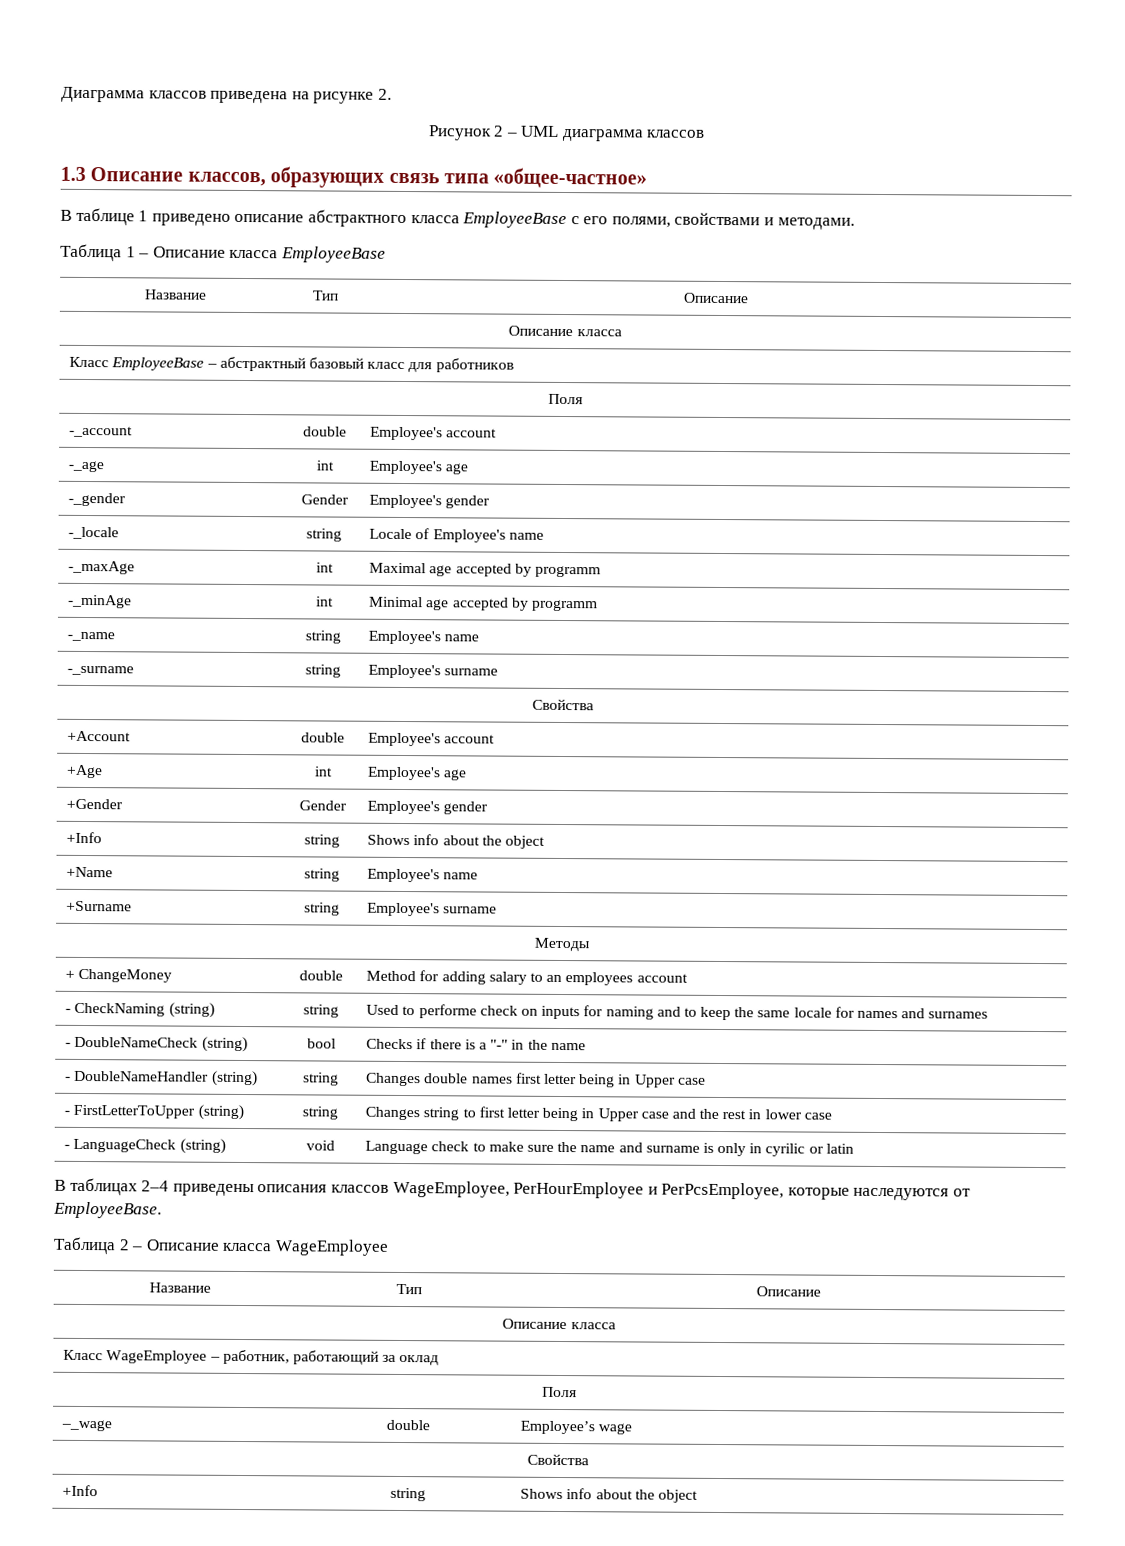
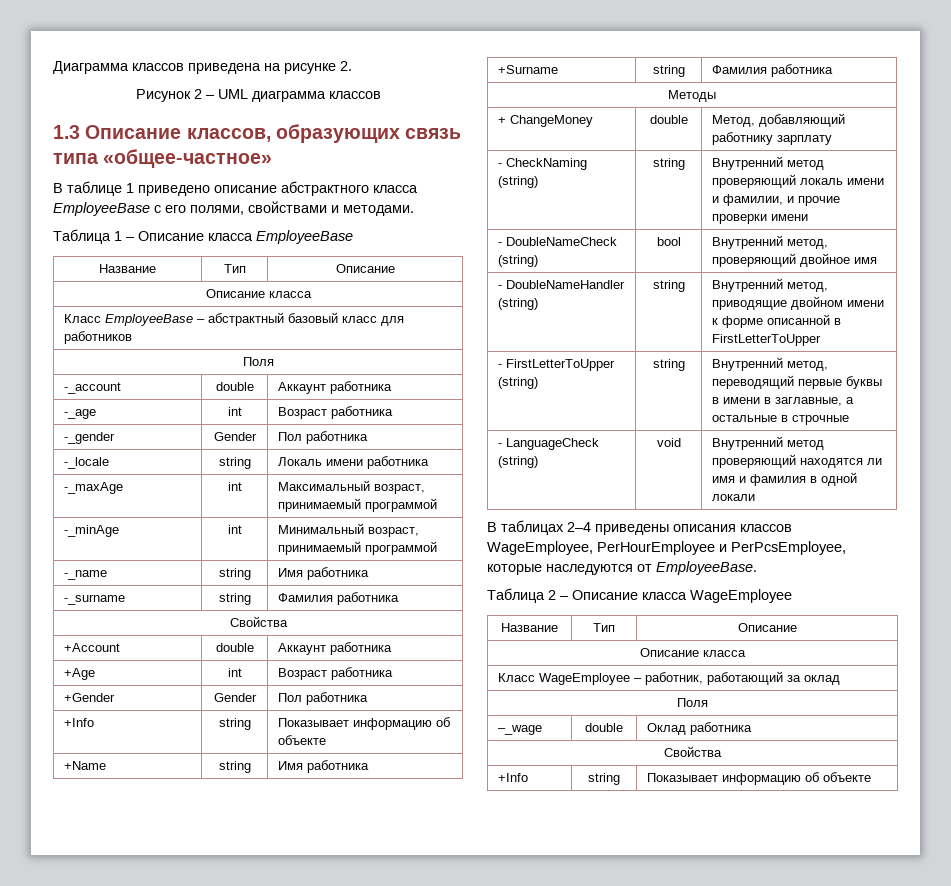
- -_account | double | Employee's account
+ -_account | double | Аккаунт работника
- -_age | int | Employee's age
+ -_age | int | Возраст работника
- -_gender | Gender | Employee's gender
+ -_gender | Gender | Пол работника
- -_locale | string | Locale of Employee's name
- -_maxAge | int | Maximal age accepted by programm
- -_minAge | int | Minimal age accepted by programm
+ -_locale | string | Локаль имени работника
+ -_maxAge | int | Максимальный возраст, принимаемый программой
+ -_minAge | int | Минимальный возраст, принимаемый программой
- -_name | string | Employee's name
+ -_name | string | Имя работника
- -_surname | string | Employee's surname
+ -_surname | string | Фамилия работника
- +Account | double | Employee's account
+ +Account | double | Аккаунт работника
- +Age | int | Employee's age
+ +Age | int | Возраст работника
- +Gender | Gender | Employee's gender
- +Info | string | Shows info about the object
+ +Gender | Gender | Пол работника
+ +Info | string | Показывает информацию об объекте
- +Name | string | Employee's name
+ +Name | string | Имя работника
- +Surname | string | Employee's surname
+ +Surname | string | Фамилия работника
- + ChangeMoney | double | Method for adding salary to an employees account
- - CheckNaming (string) | string | Used to performe check on inputs for naming and to keep the same locale for names and surnames
- - DoubleNameCheck (string) | bool | Checks if there is a "-" in the name
- - DoubleNameHandler (string) | string | Changes double names first letter being in Upper case
- - FirstLetterToUpper (string) | string | Changes string to first letter being in Upper case and the rest in lower case
- - LanguageCheck (string) | void | Language check to make sure the name and surname is only in cyrilic or latin
+ + ChangeMoney | double | Метод, добавляющий работнику зарплату
+ - CheckNaming (string) | string | Внутренний метод проверяющий локаль имени и фамилии, и прочие проверки имени
+ - DoubleNameCheck (string) | bool | Внутренний метод, проверяющий двойное имя
+ - DoubleNameHandler (string) | string | Внутренний метод, приводящие двойном имени к форме описанной в FirstLetterToUpper
+ - FirstLetterToUpper (string) | string | Внутренний метод, переводящий первые буквы в имени в заглавные, а остальные в строчные
+ - LanguageCheck (string) | void | Внутренний метод проверяющий находятся ли имя и фамилия в одной локали
- –_wage | double | Employee’s wage
+ –_wage | double | Оклад работника
  Свойства
- +Info | string | Shows info about the object
+ +Info | string | Показывает информацию об объекте

